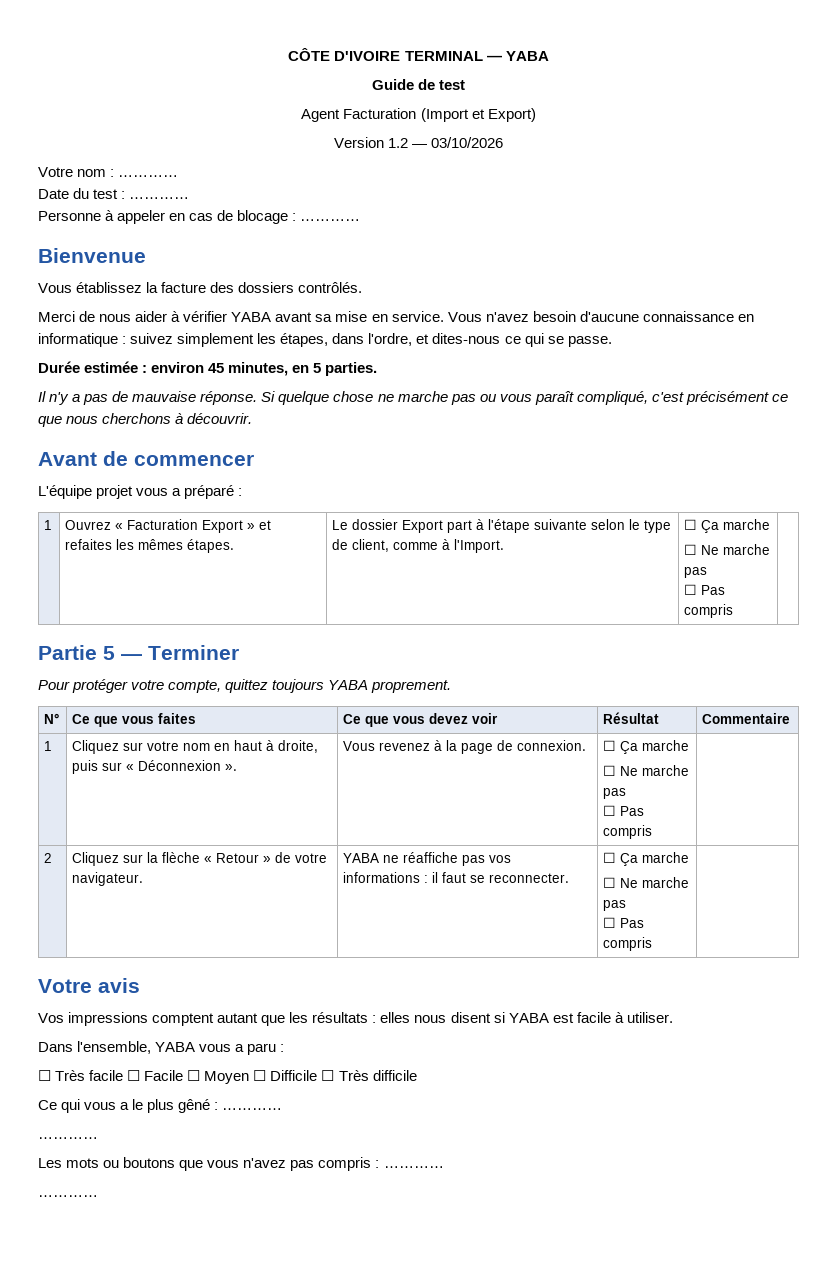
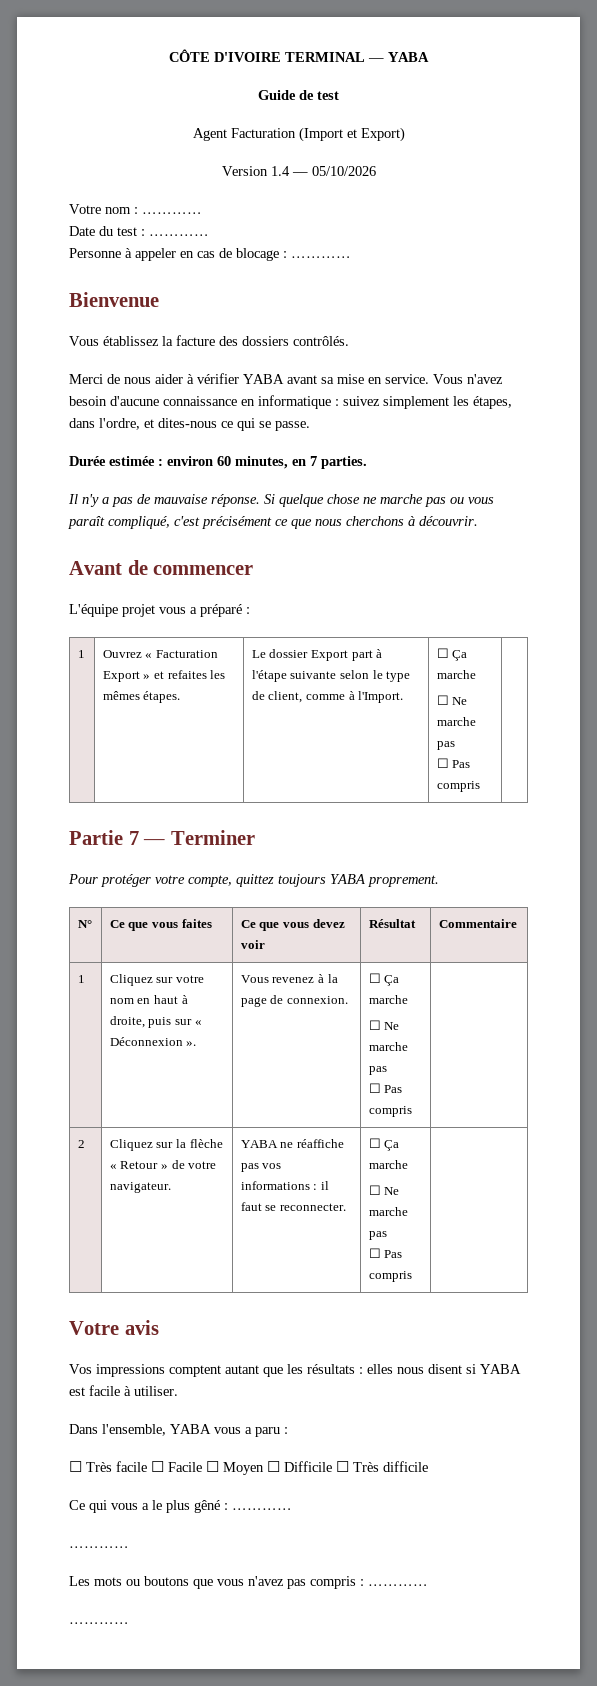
- Version 1.2 — 03/10/2026
+ Version 1.4 — 05/10/2026
- Durée estimée : environ 45 minutes, en 5 parties.
+ Durée estimée : environ 60 minutes, en 7 parties.
- Partie 5 — Terminer
+ Partie 7 — Terminer

